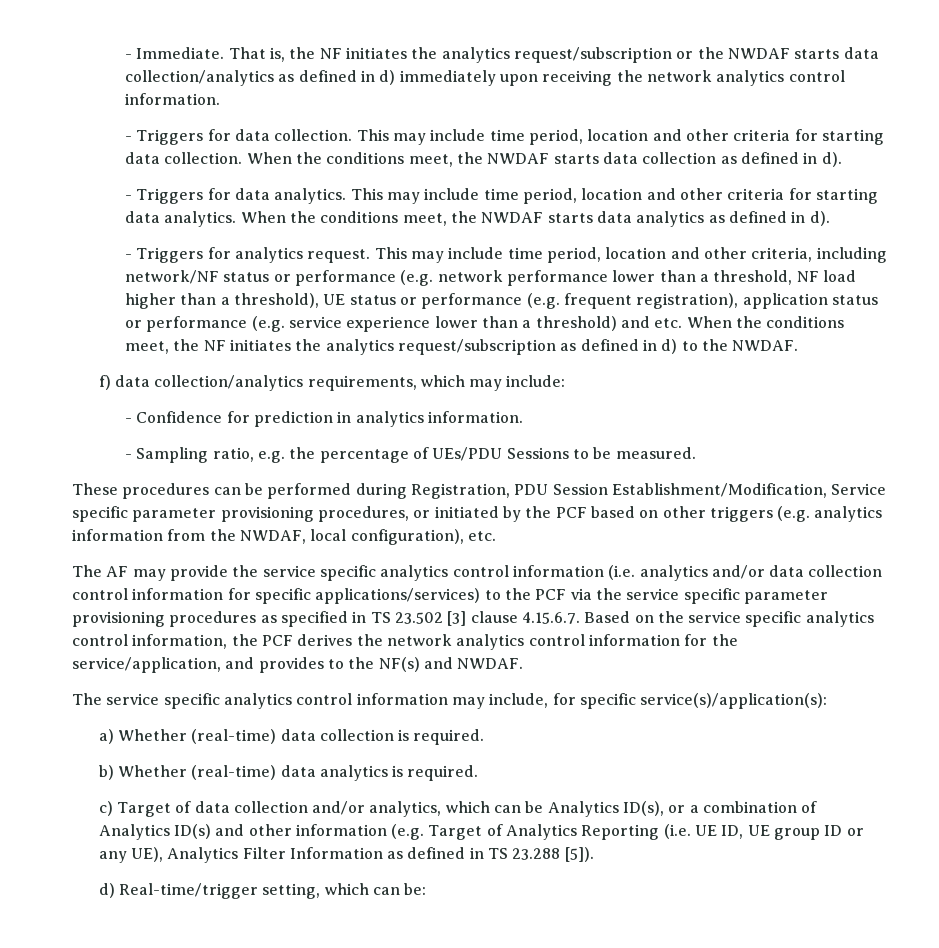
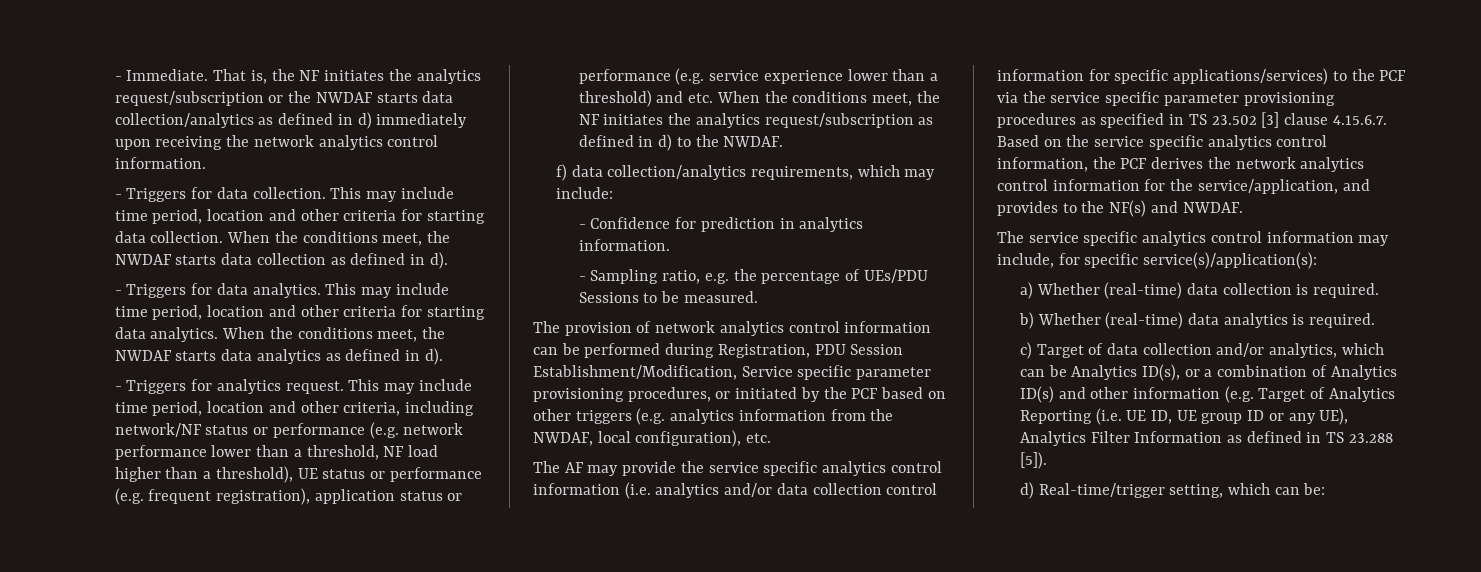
- These procedures can be performed during Registration, PDU Session Establishment/Modification, Service specific parameter provisioning procedures, or initiated by the PCF based on other triggers (e.g. analytics information from the NWDAF, local configuration), etc.
+ The provision of network analytics control information can be performed during Registration, PDU Session Establishment/Modification, Service specific parameter provisioning procedures, or initiated by the PCF based on other triggers (e.g. analytics information from the NWDAF, local configuration), etc.

